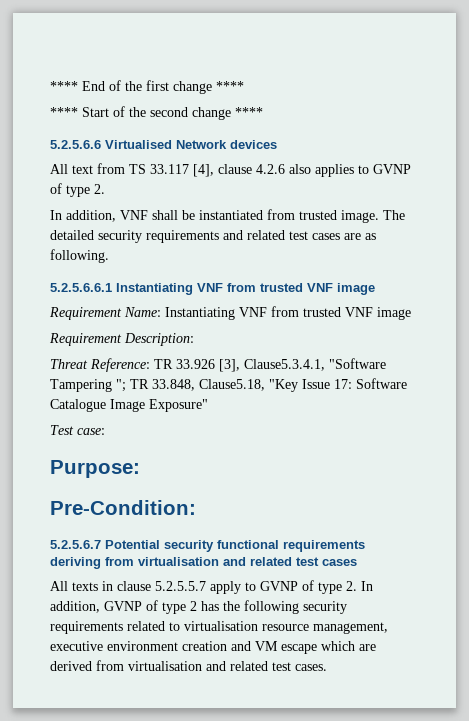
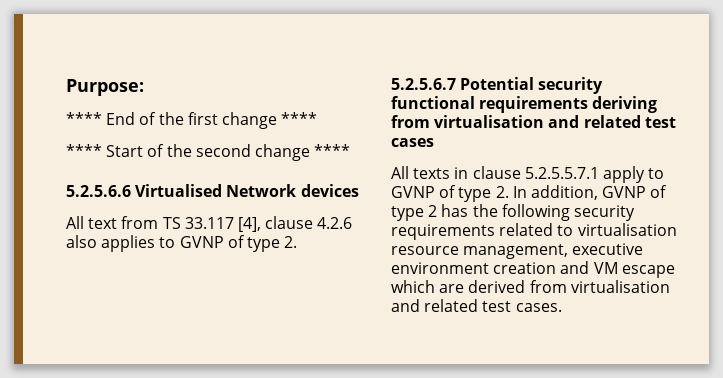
+ Purpose:
- In addition, VNF shall be instantiated from trusted image. The detailed security requirements and related test cases are as following.
- 5.2.5.6.6.1 Instantiating VNF from trusted VNF image
- Requirement Name: Instantiating VNF from trusted VNF image
- Requirement Description:
- Threat Reference: TR 33.926 [3], Clause5.3.4.1, "Software Tampering "; TR 33.848, Clause5.18, "Key Issue 17: Software Catalogue Image Exposure"
- Test case:
- Purpose:
- Pre-Condition:
- All texts in clause 5.2.5.5.7 apply to GVNP of type 2. In addition, GVNP of type 2 has the following security requirements related to virtualisation resource management, executive environment creation and VM escape which are derived from virtualisation and related test cases.
+ All texts in clause 5.2.5.5.7.1 apply to GVNP of type 2. In addition, GVNP of type 2 has the following security requirements related to virtualisation resource management, executive environment creation and VM escape which are derived from virtualisation and related test cases.

